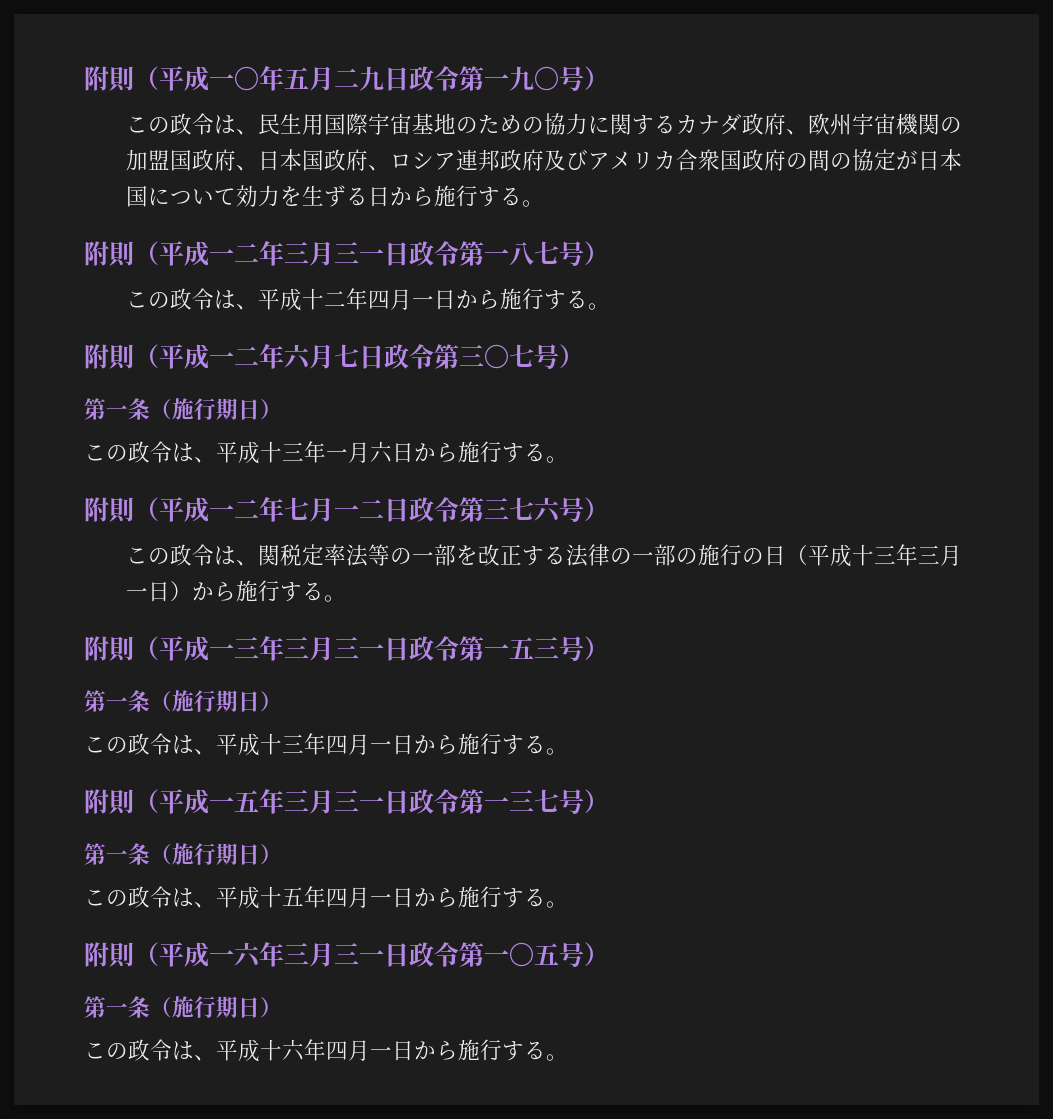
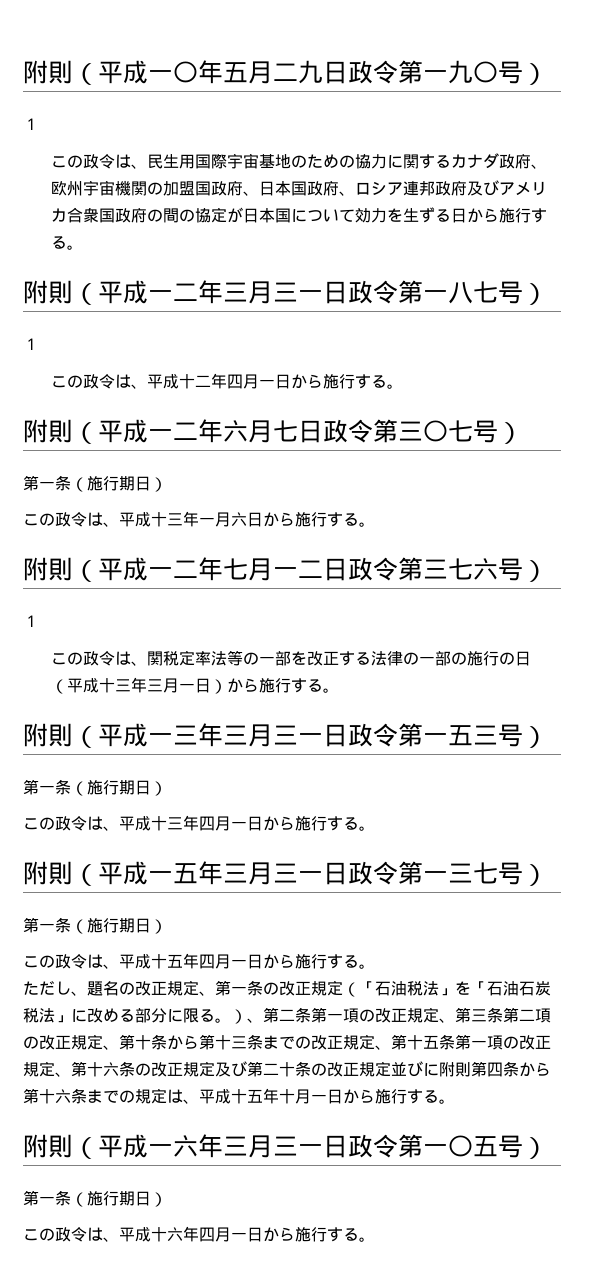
  附則（平成一〇年五月二九日政令第一九〇号）
+ １
  附則（平成一二年三月三一日政令第一八七号）
+ １
  附則（平成一二年七月一二日政令第三七六号）
+ １
+ ただし、題名の改正規定、第一条の改正規定（「石油税法」を「石油石炭税法」に改める部分に限る。）、第二条第一項の改正規定、第三条第二項の改正規定、第十条から第十三条までの改正規定、第十五条第一項の改正規定、第十六条の改正規定及び第二十条の改正規定並びに附則第四条から第十六条までの規定は、平成十五年十月一日から施行する。

